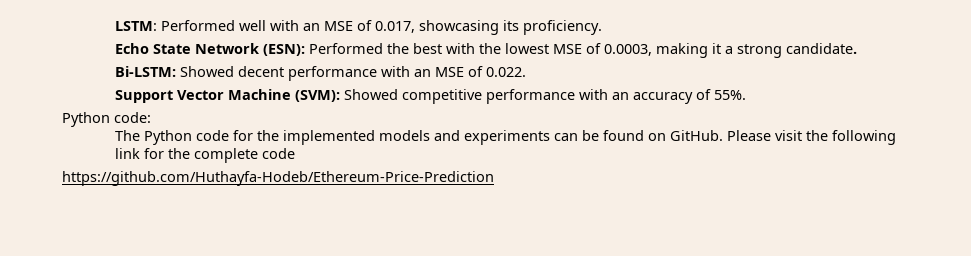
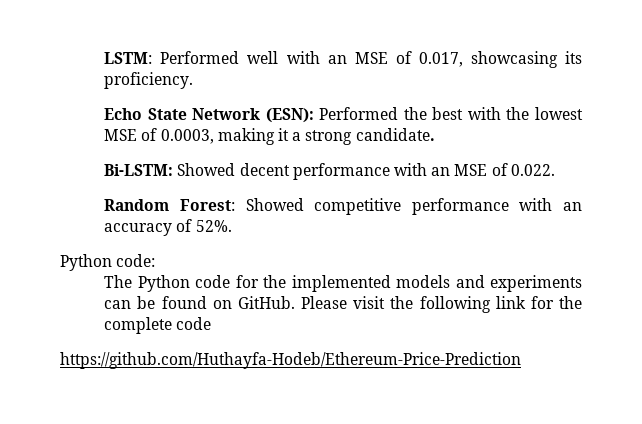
- Support Vector Machine (SVM): Showed competitive performance with an accuracy of 55%.
+ Random Forest: Showed competitive performance with an accuracy of 52%.

